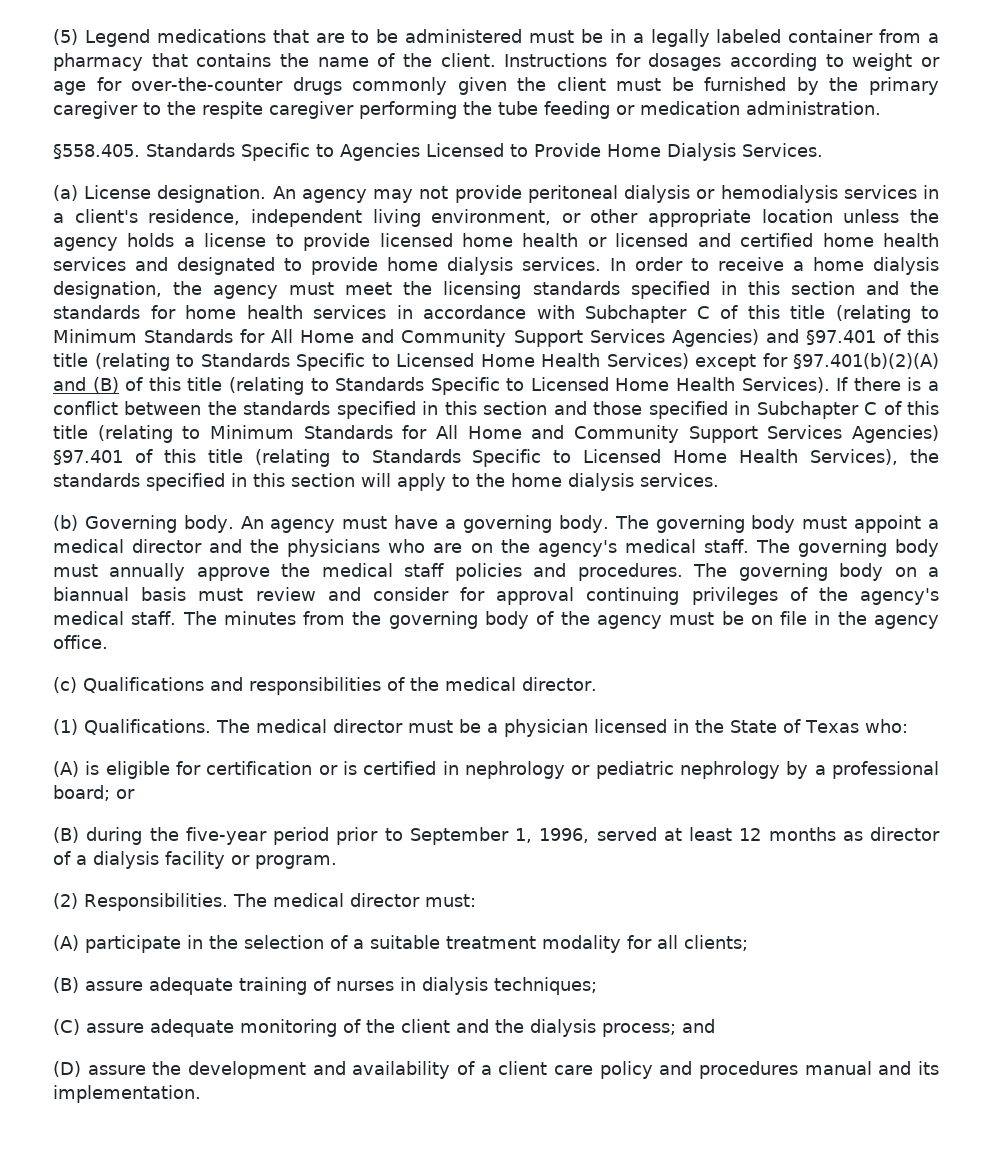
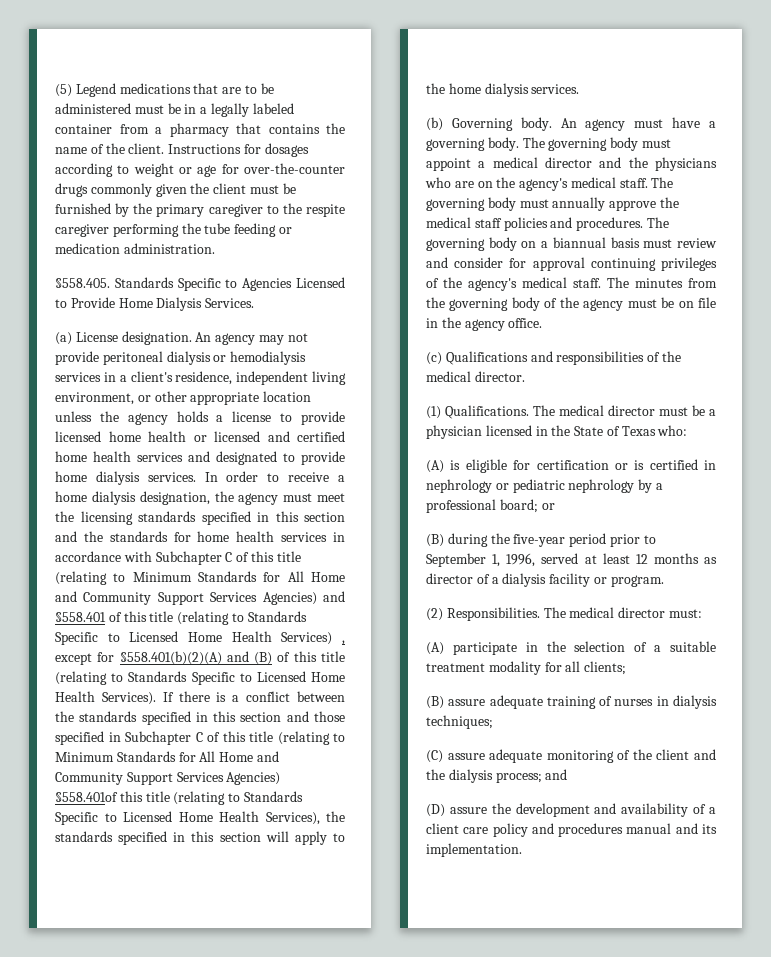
- In order to receive a home dialysis designation, the agency must meet the licensing standards specified in this section and the standards for home health services in accordance with Subchapter C of this title (relating to Minimum Standards for All Home and Community Support Services Agencies) and §97.401 of this title (relating to Standards Specific to Licensed Home Health Services) except for §97.401(b)(2)(A) and (B) of this title (relating to Standards Specific to Licensed Home Health Services).
+ In order to receive a home dialysis designation, the agency must meet the licensing standards specified in this section and the standards for home health services in accordance with Subchapter C of this title (relating to Minimum Standards for All Home and Community Support Services Agencies) and §558.401 of this title (relating to Standards Specific to Licensed Home Health Services) , except for §558.401(b)(2)(A) and (B) of this title (relating to Standards Specific to Licensed Home Health Services).
- If there is a conflict between the standards specified in this section and those specified in Subchapter C of this title (relating to Minimum Standards for All Home and Community Support Services Agencies) §97.401 of this title (relating to Standards Specific to Licensed Home Health Services), the standards specified in this section will apply to the home dialysis services.
+ If there is a conflict between the standards specified in this section and those specified in Subchapter C of this title (relating to Minimum Standards for All Home and Community Support Services Agencies) §558.401of this title (relating to Standards Specific to Licensed Home Health Services), the standards specified in this section will apply to the home dialysis services.

